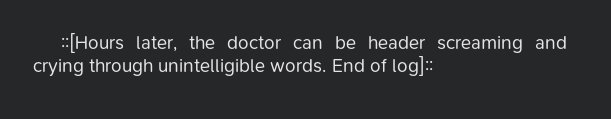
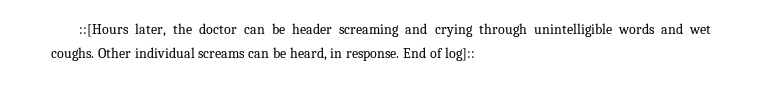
- ::[Hours later, the doctor can be header screaming and crying through unintelligible words.
+ ::[Hours later, the doctor can be header screaming and crying through unintelligible words and wet coughs. Other individual screams can be heard, in response.

